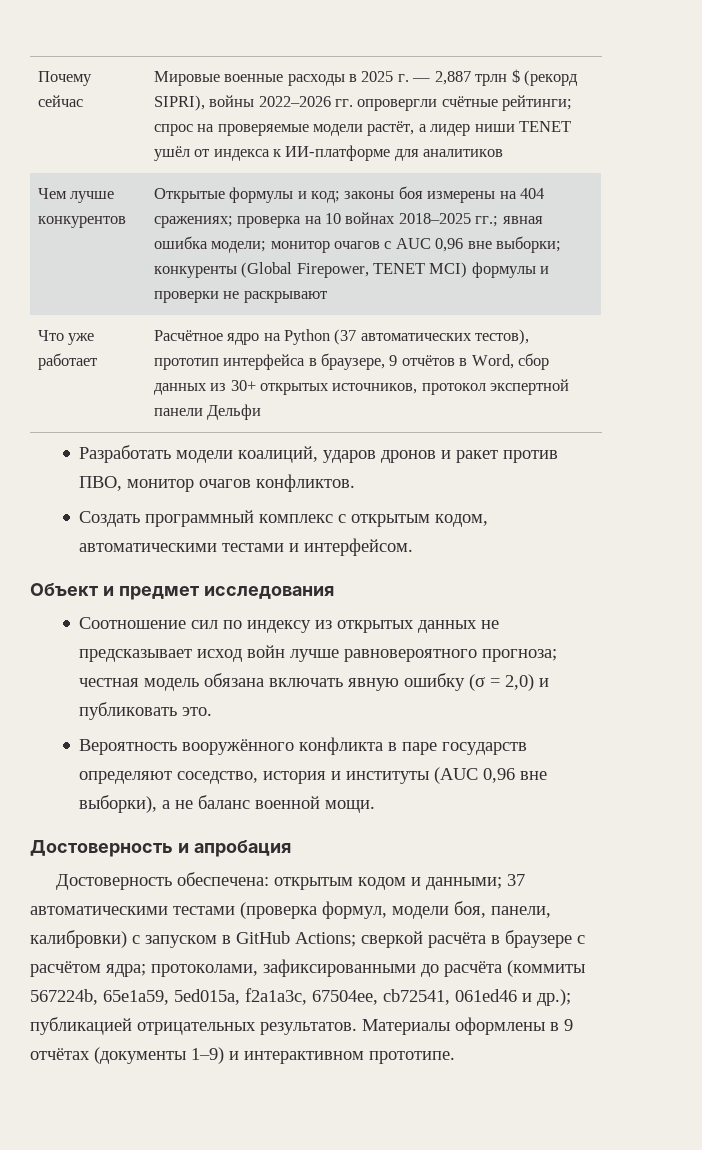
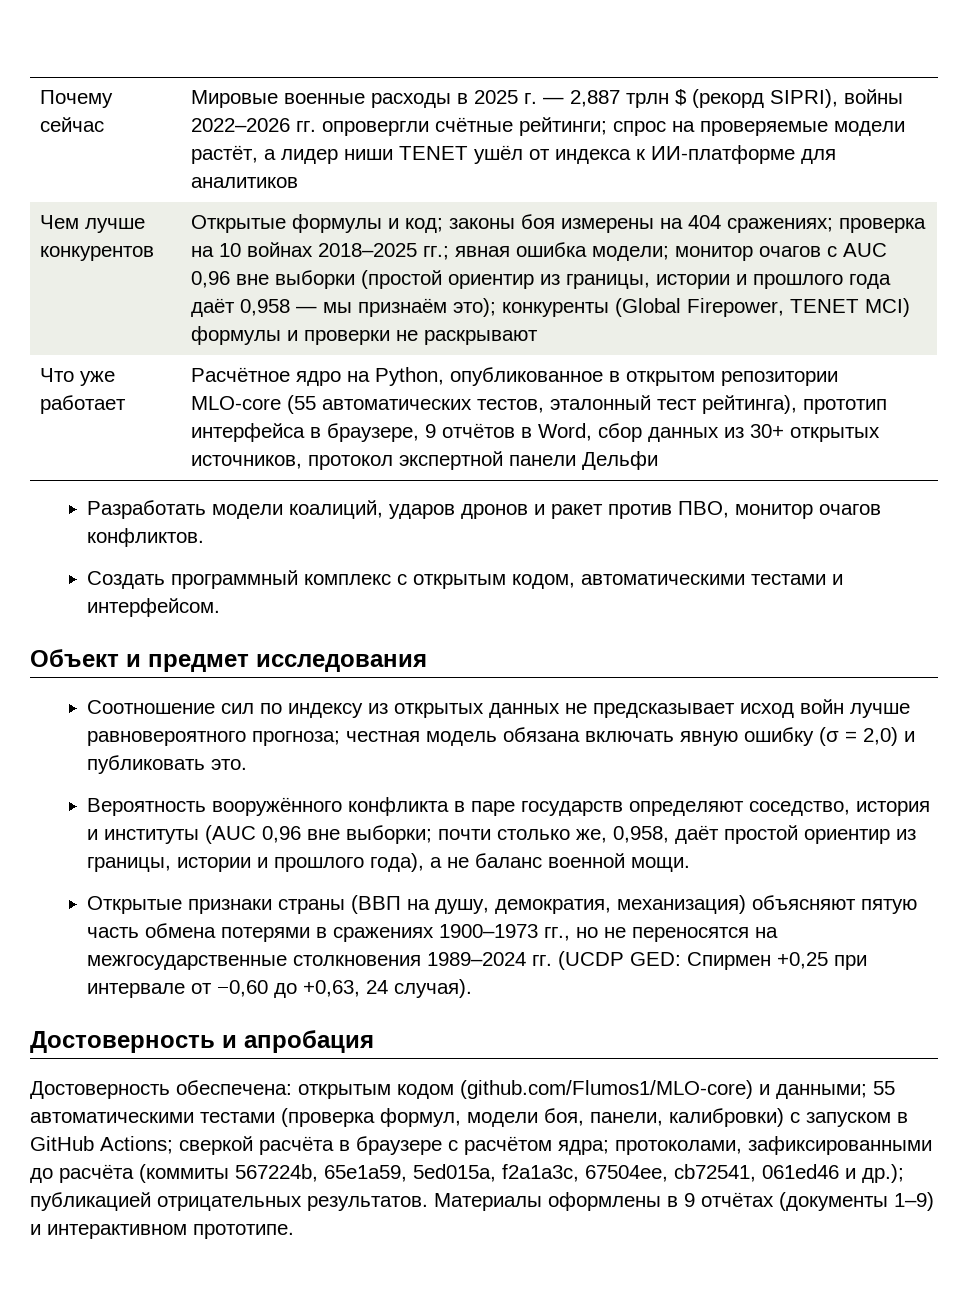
- Открытые формулы и код; законы боя измерены на 404 сражениях; проверка на 10 войнах 2018–2025 гг.; явная ошибка модели; монитор очагов с AUC 0,96 вне выборки; конкуренты (Global Firepower, TENET MCI) формулы и проверки не раскрывают
+ Открытые формулы и код; законы боя измерены на 404 сражениях; проверка на 10 войнах 2018–2025 гг.; явная ошибка модели; монитор очагов с AUC 0,96 вне выборки (простой ориентир из границы, истории и прошлого года даёт 0,958 — мы признаём это); конкуренты (Global Firepower, TENET MCI) формулы и проверки не раскрывают
- Что уже работает | Расчётное ядро на Python (37 автоматических тестов), прототип интерфейса в браузере, 9 отчётов в Word, сбор данных из 30+ открытых источников, протокол экспертной панели Дельфи
+ Что уже работает | Расчётное ядро на Python, опубликованное в открытом репозитории MLO-core (55 автоматических тестов, эталонный тест рейтинга), прототип интерфейса в браузере, 9 отчётов в Word, сбор данных из 30+ открытых источников, протокол экспертной панели Дельфи
- Вероятность вооружённого конфликта в паре государств определяют соседство, история и институты (AUC 0,96 вне выборки), а не баланс военной мощи.
+ Вероятность вооружённого конфликта в паре государств определяют соседство, история и институты (AUC 0,96 вне выборки; почти столько же, 0,958, даёт простой ориентир из границы, истории и прошлого года), а не баланс военной мощи.
+ Открытые признаки страны (ВВП на душу, демократия, механизация) объясняют пятую часть обмена потерями в сражениях 1900–1973 гг., но не переносятся на межгосударственные столкновения 1989–2024 гг. (UCDP GED: Спирмен +0,25 при интервале от −0,60 до +0,63, 24 случая).
- Достоверность обеспечена: открытым кодом и данными; 37 автоматическими тестами (проверка формул, модели боя, панели, калибровки) с запуском в GitHub Actions; сверкой расчёта в браузере с расчётом ядра; протоколами, зафиксированными до расчёта (коммиты 567224b, 65e1a59, 5ed015a, f2a1a3c, 67504ee, cb72541, 061ed46 и др.); публикацией отрицательных результатов.
+ Достоверность обеспечена: открытым кодом (github.com/Flumos1/MLO-core) и данными; 55 автоматическими тестами (проверка формул, модели боя, панели, калибровки) с запуском в GitHub Actions; сверкой расчёта в браузере с расчётом ядра; протоколами, зафиксированными до расчёта (коммиты 567224b, 65e1a59, 5ed015a, f2a1a3c, 67504ee, cb72541, 061ed46 и др.); публикацией отрицательных результатов.

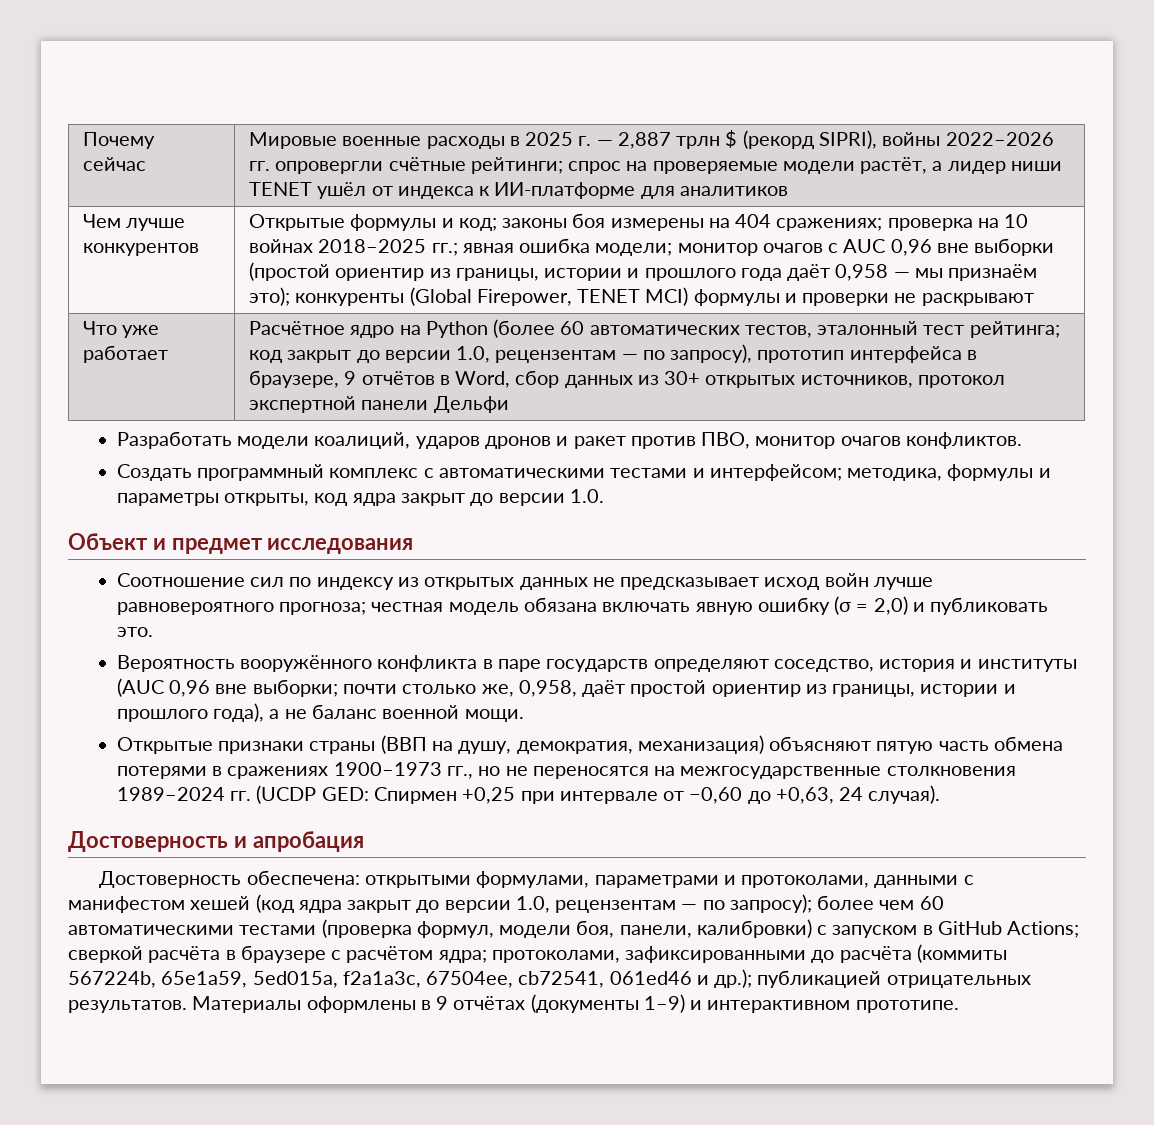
- Расчётное ядро на Python, опубликованное в открытом репозитории MLO-core (55 автоматических тестов, эталонный тест рейтинга), прототип интерфейса в браузере, 9 отчётов в Word, сбор данных из 30+ открытых источников, протокол экспертной панели Дельфи
+ Расчётное ядро на Python (более 60 автоматических тестов, эталонный тест рейтинга; код закрыт до версии 1.0, рецензентам — по запросу), прототип интерфейса в браузере, 9 отчётов в Word, сбор данных из 30+ открытых источников, протокол экспертной панели Дельфи
- Создать программный комплекс с открытым кодом, автоматическими тестами и интерфейсом.
+ Создать программный комплекс с автоматическими тестами и интерфейсом; методика, формулы и параметры открыты, код ядра закрыт до версии 1.0.
- Достоверность обеспечена: открытым кодом (github.com/Flumos1/MLO-core) и данными; 55 автоматическими тестами (проверка формул, модели боя, панели, калибровки) с запуском в GitHub Actions; сверкой расчёта в браузере с расчётом ядра; протоколами, зафиксированными до расчёта (коммиты 567224b, 65e1a59, 5ed015a, f2a1a3c, 67504ee, cb72541, 061ed46 и др.); публикацией отрицательных результатов.
+ Достоверность обеспечена: открытыми формулами, параметрами и протоколами, данными с манифестом хешей (код ядра закрыт до версии 1.0, рецензентам — по запросу); более чем 60 автоматическими тестами (проверка формул, модели боя, панели, калибровки) с запуском в GitHub Actions; сверкой расчёта в браузере с расчётом ядра; протоколами, зафиксированными до расчёта (коммиты 567224b, 65e1a59, 5ed015a, f2a1a3c, 67504ee, cb72541, 061ed46 и др.); публикацией отрицательных результатов.

